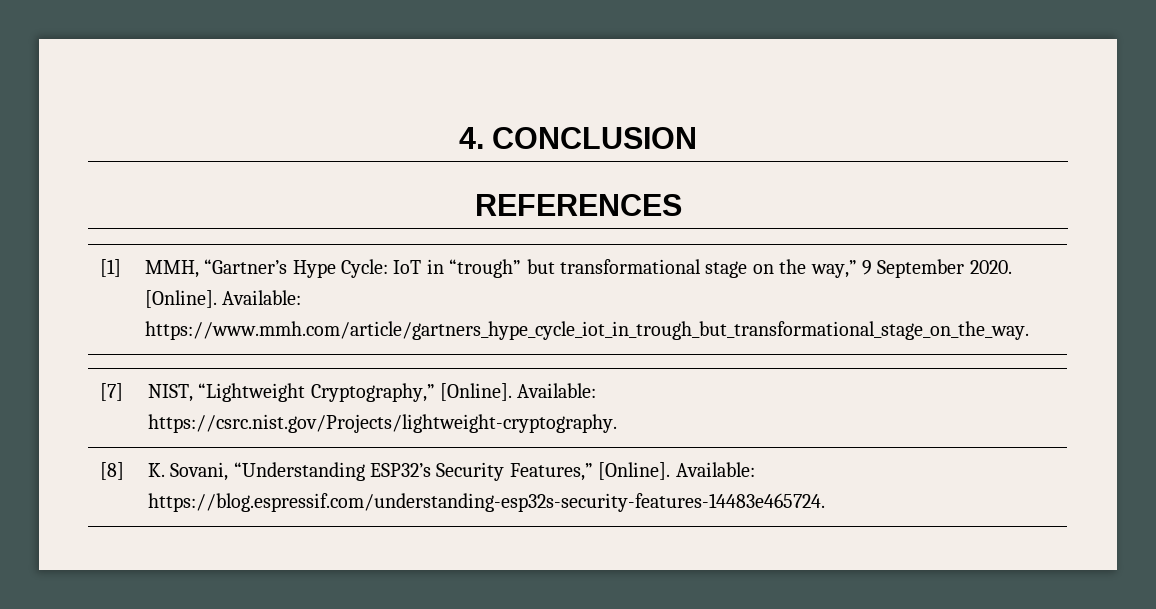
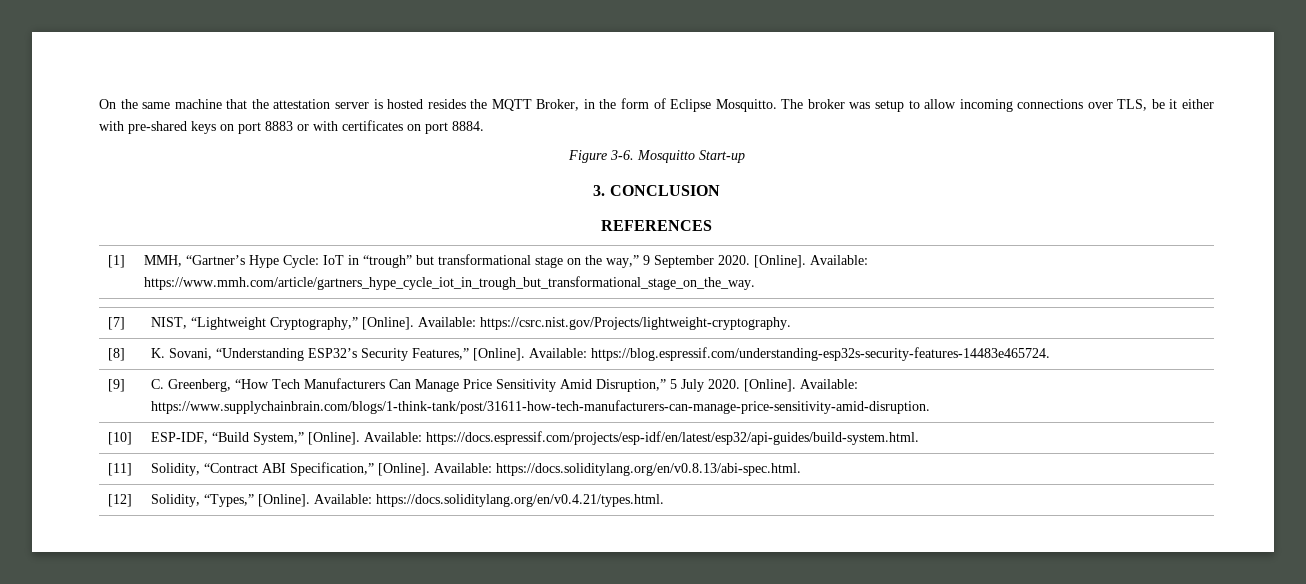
- 4. CONCLUSION
+ On the same machine that the attestation server is hosted resides the MQTT Broker, in the form of Eclipse Mosquitto. The broker was setup to allow incoming connections over TLS, be it either with pre-shared keys on port 8883 or with certificates on port 8884.
+ Figure 3-6. Mosquitto Start-up
+ 3. CONCLUSION
+ [9] | C. Greenberg, “How Tech Manufacturers Can Manage Price Sensitivity Amid Disruption,” 5 July 2020. [Online]. Available: https://www.supplychainbrain.com/blogs/1-think-tank/post/31611-how-tech-manufacturers-can-manage-price-sensitivity-amid-disruption.
+ [10] | ESP-IDF, “Build System,” [Online]. Available: https://docs.espressif.com/projects/esp-idf/en/latest/esp32/api-guides/build-system.html.
+ [11] | Solidity, “Contract ABI Specification,” [Online]. Available: https://docs.soliditylang.org/en/v0.8.13/abi-spec.html.
+ [12] | Solidity, “Types,” [Online]. Available: https://docs.soliditylang.org/en/v0.4.21/types.html.

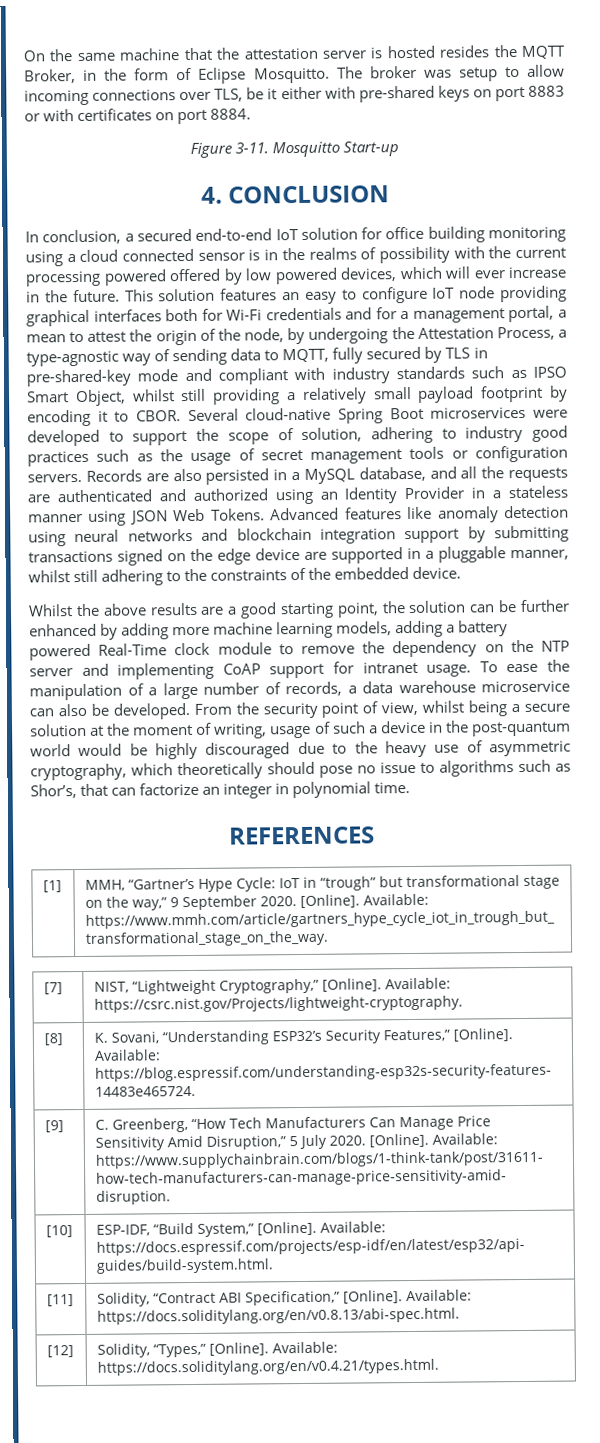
- Figure 3-6.
+ Figure 3-11.
- 3. CONCLUSION
+ 4. CONCLUSION
+ In conclusion, a secured end-to-end IoT solution for office building monitoring using a cloud connected sensor is in the realms of possibility with the current processing powered offered by low powered devices, which will ever increase in the future. This solution features an easy to configure IoT node providing graphical interfaces both for Wi-Fi credentials and for a management portal, a mean to attest the origin of the node, by undergoing the Attestation Process, a type-agnostic way of sending data to MQTT, fully secured by TLS in pre-shared-key mode and compliant with industry standards such as IPSO Smart Object, whilst still providing a relatively small payload footprint by encoding it to CBOR. Several cloud-native Spring Boot microservices were developed to support the scope of solution, adhering to industry good practices such as the usage of secret management tools or configuration servers. Records are also persisted in a MySQL database, and all the requests are authenticated and authorized using an Identity Provider in a stateless manner using JSON Web Tokens. Advanced features like anomaly detection using neural networks and blockchain integration support by submitting transactions signed on the edge device are supported in a pluggable manner, whilst still adhering to the constraints of the embedded device.
+ Whilst the above results are a good starting point, the solution can be further enhanced by adding more machine learning models, adding a battery powered Real-Time clock module to remove the dependency on the NTP server and implementing CoAP support for intranet usage. To ease the manipulation of a large number of records, a data warehouse microservice can also be developed. From the security point of view, whilst being a secure solution at the moment of writing, usage of such a device in the post-quantum world would be highly discouraged due to the heavy use of asymmetric cryptography, which theoretically should pose no issue to algorithms such as Shor’s, that can factorize an integer in polynomial time.

